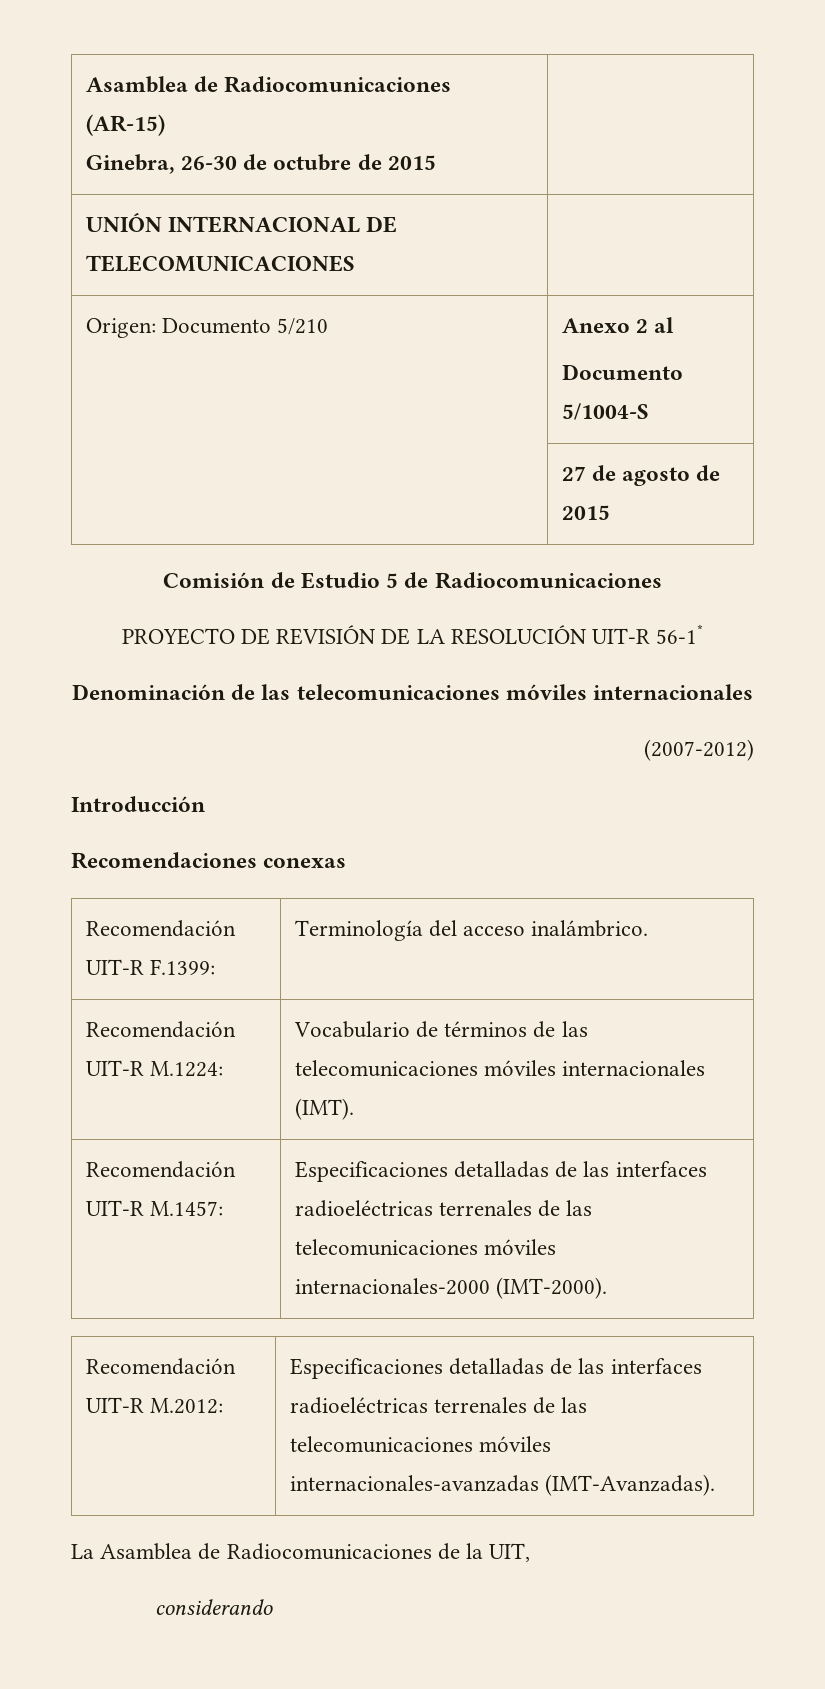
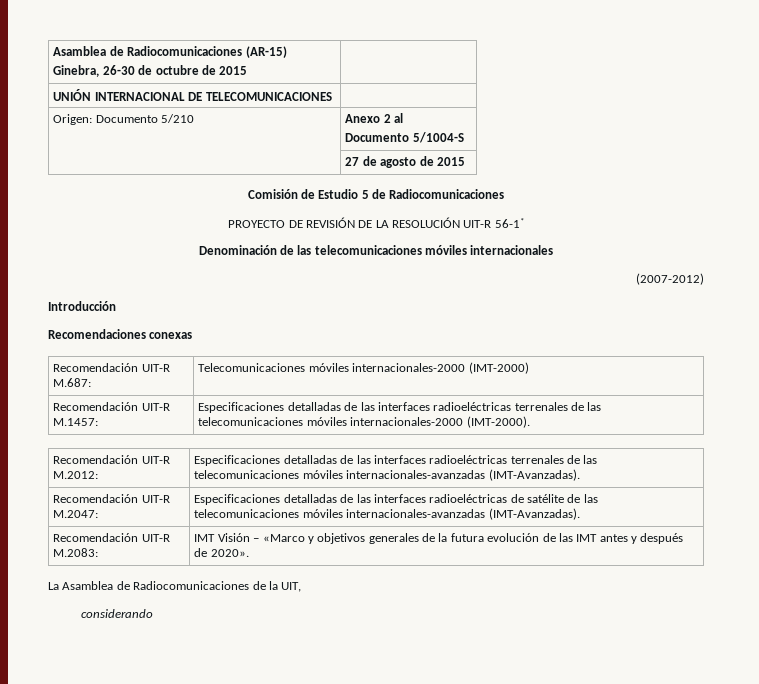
- Recomendación UIT-R F.1399: | Terminología del acceso inalámbrico.
- Recomendación UIT-R M.1224: | Vocabulario de términos de las telecomunicaciones móviles internacionales (IMT).
+ Recomendación UIT-R M.687: | Telecomunicaciones móviles internacionales-2000 (IMT-2000)
+ Recomendación UIT-R M.2047: | Especificaciones detalladas de las interfaces radioeléctricas de satélite de las telecomunicaciones móviles internacionales-avanzadas (IMT-Avanzadas).
+ Recomendación UIT-R M.2083: | IMT Visión – «Marco y objetivos generales de la futura evolución de las IMT antes y después de 2020».

